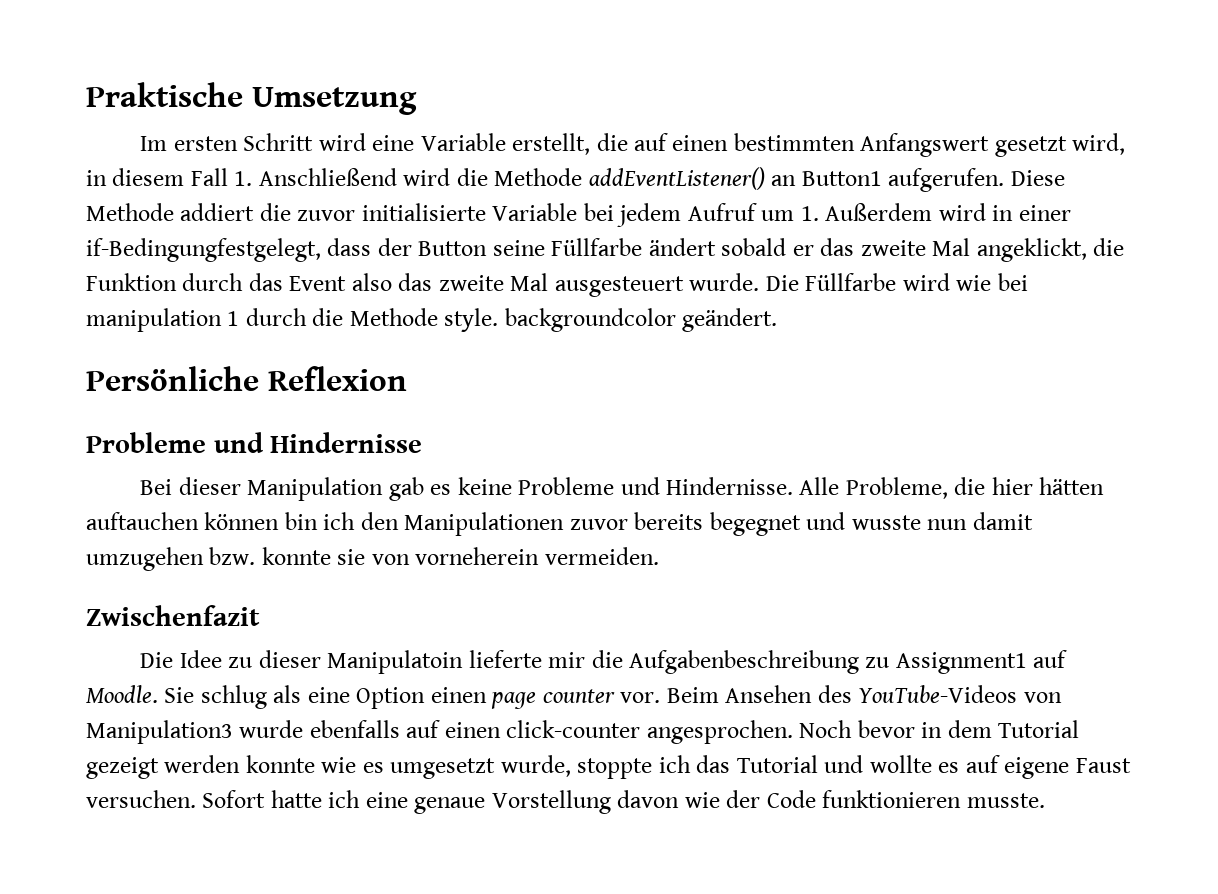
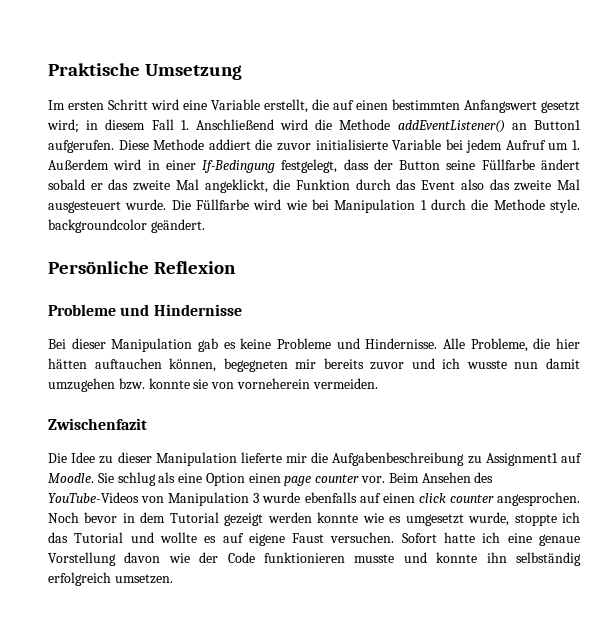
- Im ersten Schritt wird eine Variable erstellt, die auf einen bestimmten Anfangswert gesetzt wird, in diesem Fall 1. Anschließend wird die Methode addEventListener() an Button1 aufgerufen.
+ Im ersten Schritt wird eine Variable erstellt, die auf einen bestimmten Anfangswert gesetzt wird; in diesem Fall 1. Anschließend wird die Methode addEventListener() an Button1 aufgerufen.
- Diese Methode addiert die zuvor initialisierte Variable bei jedem Aufruf um 1. Außerdem wird in einer if-Bedingungfestgelegt, dass der Button seine Füllfarbe ändert sobald er das zweite Mal angeklickt, die Funktion durch das Event also das zweite Mal ausgesteuert wurde.
+ Diese Methode addiert die zuvor initialisierte Variable bei jedem Aufruf um 1. Außerdem wird in einer If-Bedingung festgelegt, dass der Button seine Füllfarbe ändert sobald er das zweite Mal angeklickt, die Funktion durch das Event also das zweite Mal ausgesteuert wurde.
- Die Füllfarbe wird wie bei manipulation 1 durch die Methode style. backgroundcolor geändert.
+ Die Füllfarbe wird wie bei Manipulation 1 durch die Methode style. backgroundcolor geändert.
- Alle Probleme, die hier hätten auftauchen können bin ich den Manipulationen zuvor bereits begegnet und wusste nun damit umzugehen bzw. konnte sie von vorneherein vermeiden.
+ Alle Probleme, die hier hätten auftauchen können, begegneten mir bereits zuvor und ich wusste nun damit umzugehen bzw. konnte sie von vorneherein vermeiden.
- Die Idee zu dieser Manipulatoin lieferte mir die Aufgabenbeschreibung zu Assignment1 auf Moodle.
+ Die Idee zu dieser Manipulation lieferte mir die Aufgabenbeschreibung zu Assignment1 auf Moodle.
- Beim Ansehen des YouTube-Videos von Manipulation3 wurde ebenfalls auf einen click-counter angesprochen.
+ Beim Ansehen des YouTube-Videos von Manipulation 3 wurde ebenfalls auf einen click counter angesprochen.
- Sofort hatte ich eine genaue Vorstellung davon wie der Code funktionieren musste.
+ Sofort hatte ich eine genaue Vorstellung davon wie der Code funktionieren musste und konnte ihn selbständig erfolgreich umsetzen.

